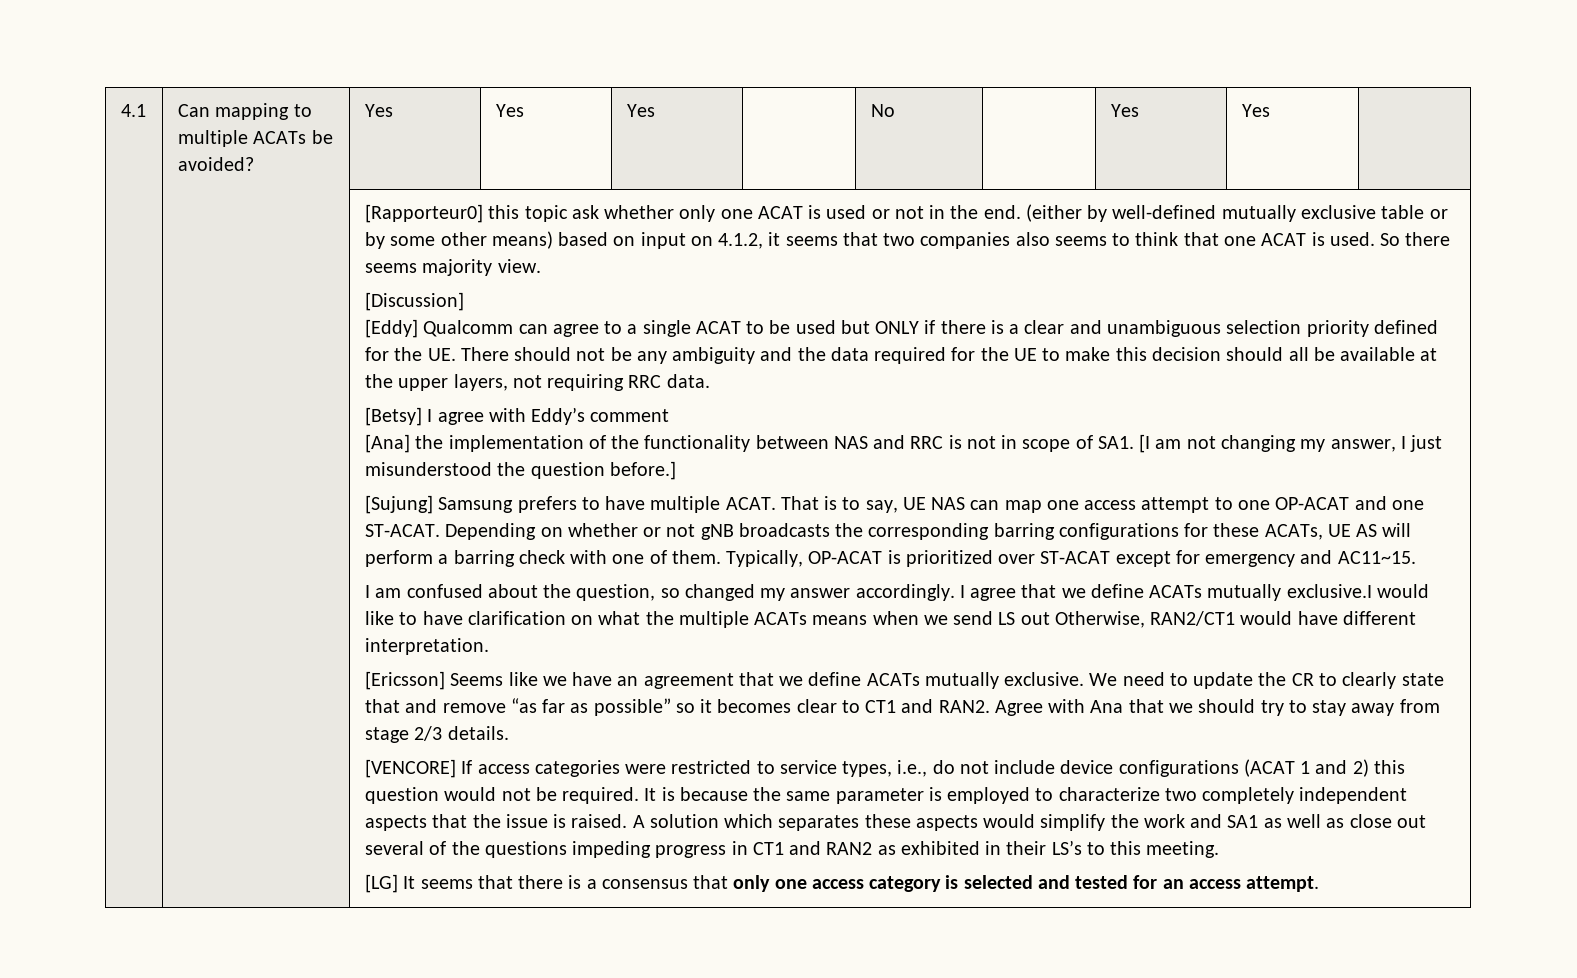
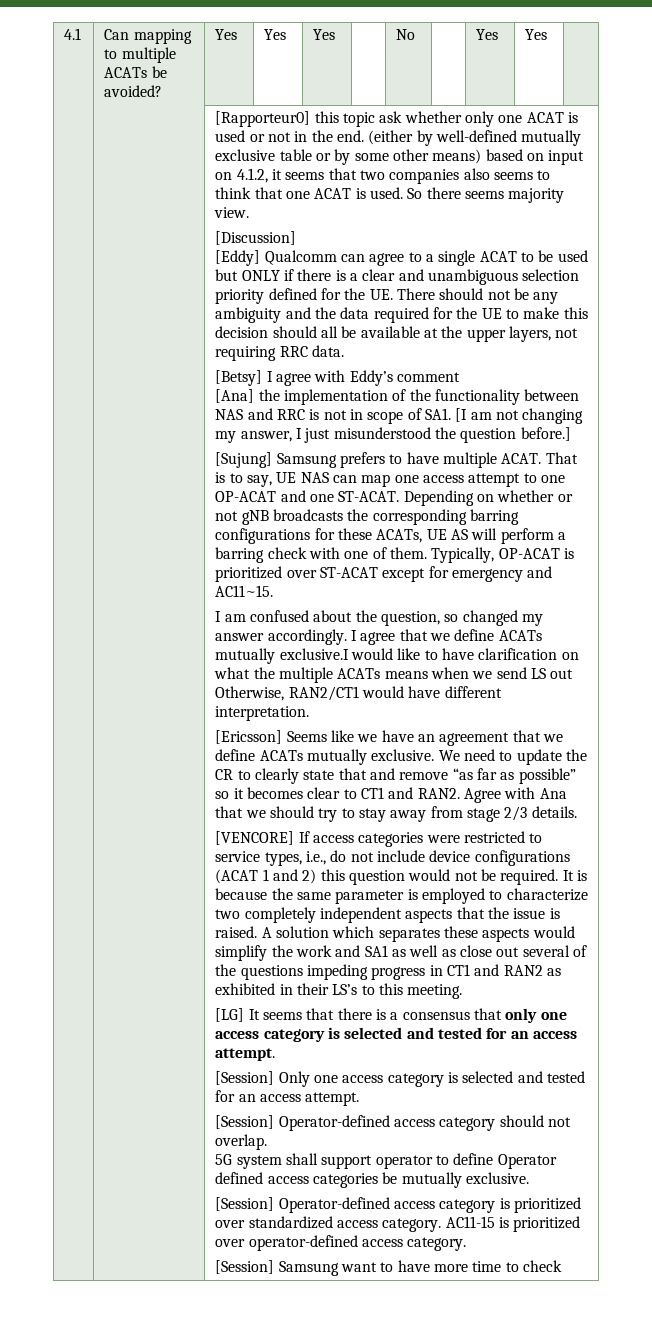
+ [Session] Only one access category is selected and tested for an access attempt.
+ [Session] Operator-defined access category should not overlap.
+ 5G system shall support operator to define Operator defined access categories be mutually exclusive.
+ [Session] Operator-defined access category is prioritized over standardized access category. AC11-15 is prioritized over operator-defined access category.
+ [Session] Samsung want to have more time to check

